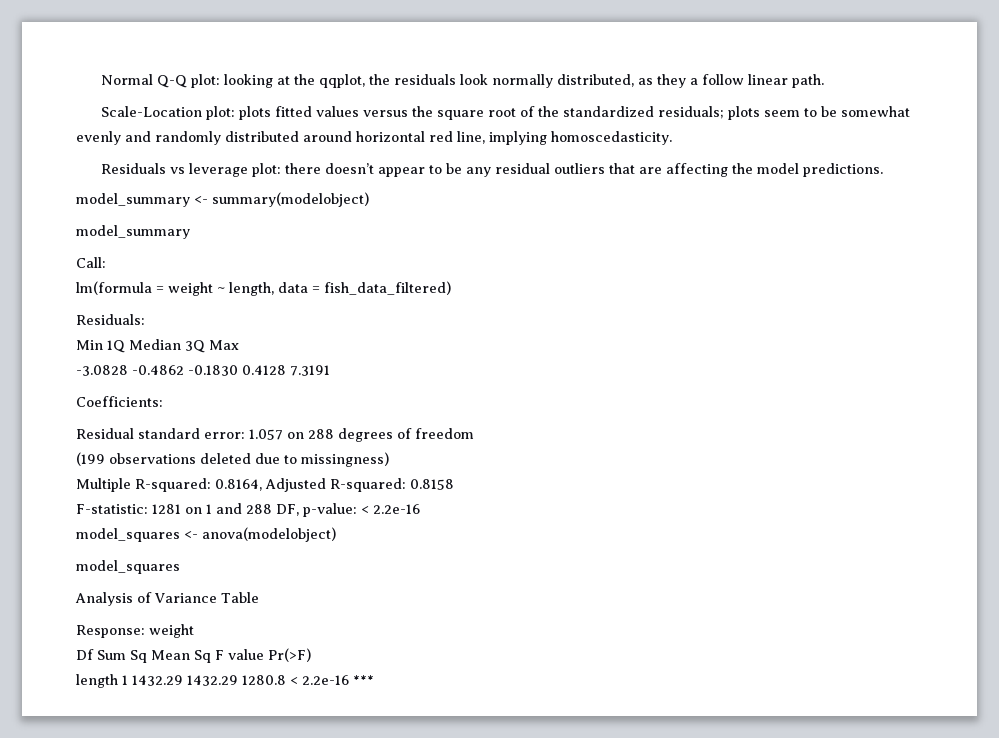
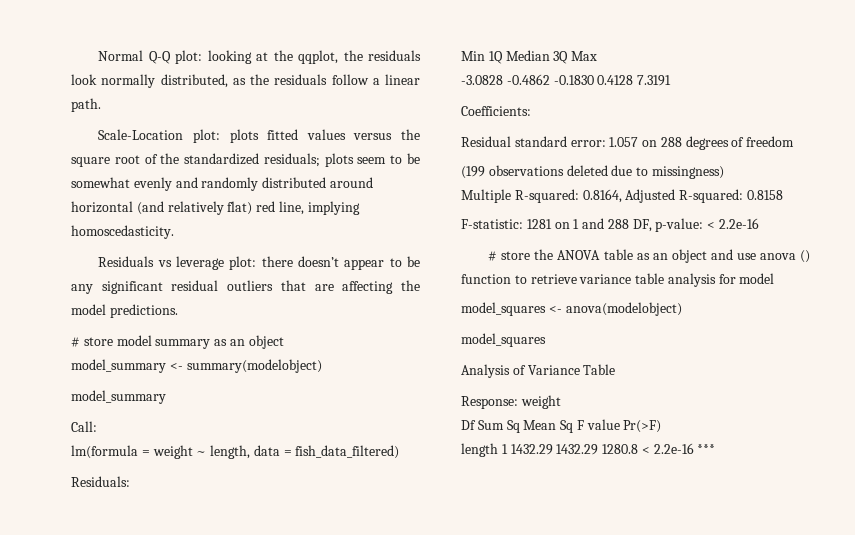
- Normal Q-Q plot: looking at the qqplot, the residuals look normally distributed, as they a follow linear path.
+ Normal Q-Q plot: looking at the qqplot, the residuals look normally distributed, as the residuals follow a linear path.
- Scale-Location plot: plots fitted values versus the square root of the standardized residuals; plots seem to be somewhat evenly and randomly distributed around horizontal red line, implying homoscedasticity.
+ Scale-Location plot: plots fitted values versus the square root of the standardized residuals; plots seem to be somewhat evenly and randomly distributed around horizontal (and relatively flat) red line, implying homoscedasticity.
- Residuals vs leverage plot: there doesn’t appear to be any residual outliers that are affecting the model predictions.
+ Residuals vs leverage plot: there doesn’t appear to be any significant residual outliers that are affecting the model predictions.
+ # store model summary as an object
+ # store the ANOVA table as an object and use anova () function to retrieve variance table analysis for model

